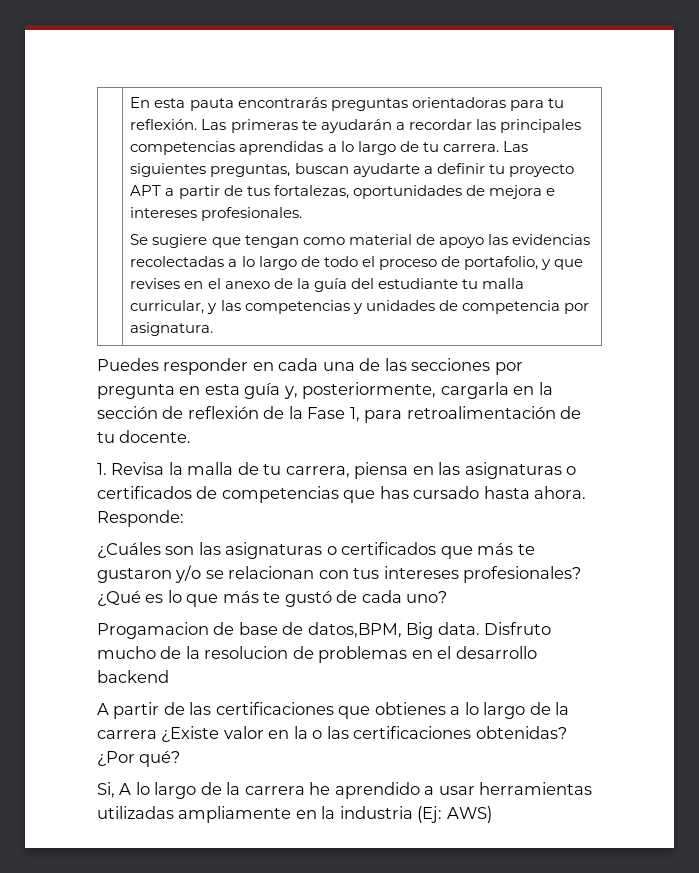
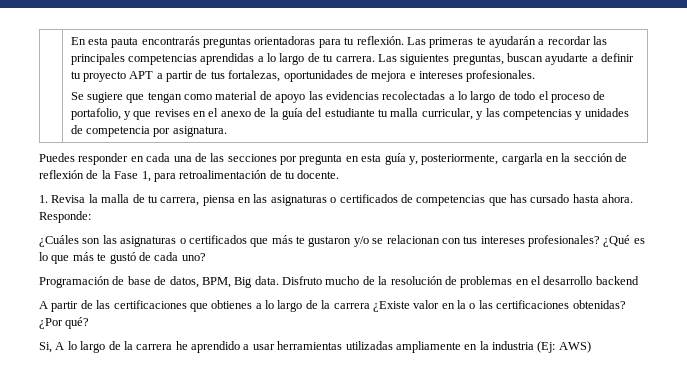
- Progamacion de base de datos,BPM, Big data.
+ Programación de base de datos, BPM, Big data.
- Disfruto mucho de la resolucion de problemas en el desarrollo backend
+ Disfruto mucho de la resolución de problemas en el desarrollo backend

